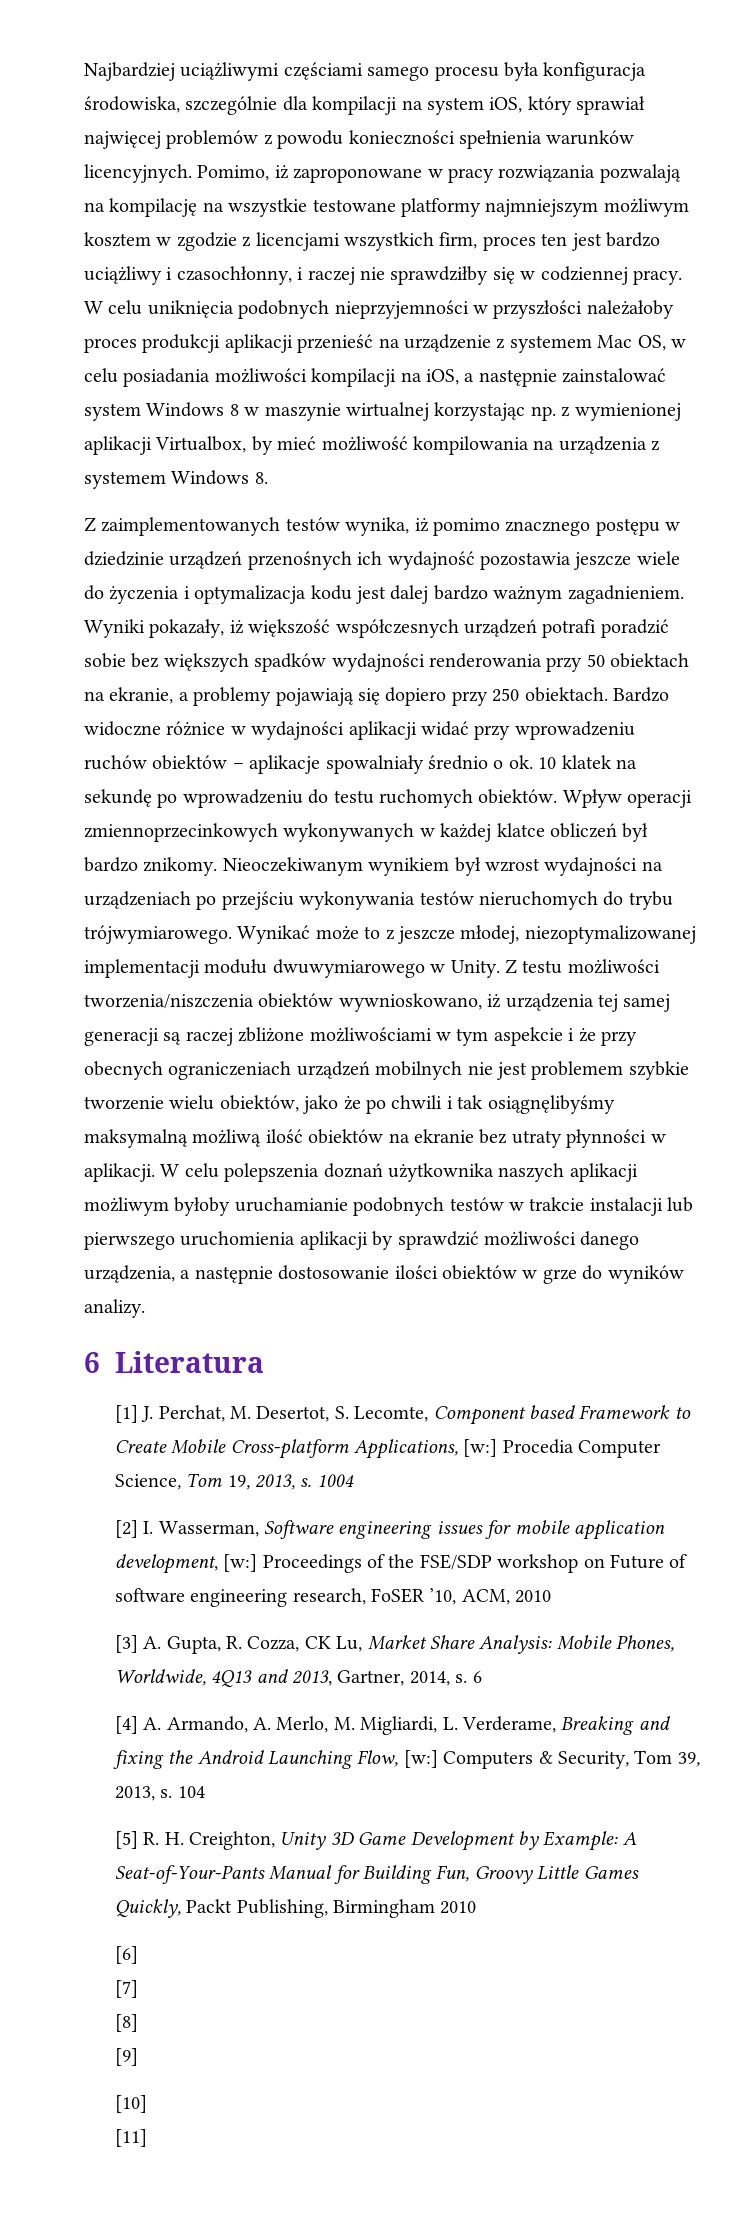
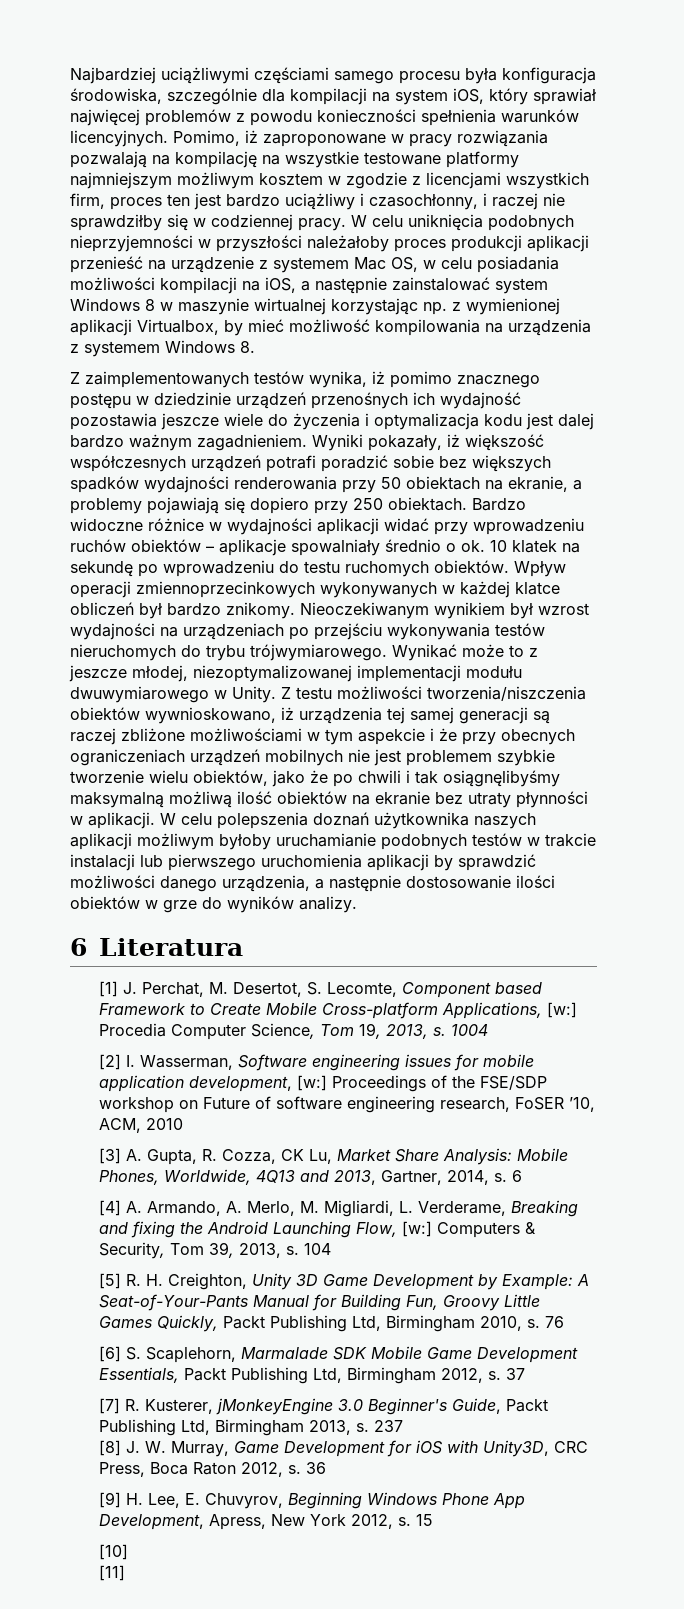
- [5] R. H. Creighton, Unity 3D Game Development by Example: A Seat-of-Your-Pants Manual for Building Fun, Groovy Little Games Quickly, Packt Publishing, Birmingham 2010
- [6]
- [7]
- [8]
- [9]
+ [5] R. H. Creighton, Unity 3D Game Development by Example: A Seat-of-Your-Pants Manual for Building Fun, Groovy Little Games Quickly, Packt Publishing Ltd, Birmingham 2010, s. 76
+ [6] S. Scaplehorn, Marmalade SDK Mobile Game Development Essentials, Packt Publishing Ltd, Birmingham 2012, s. 37
+ [7] R. Kusterer, jMonkeyEngine 3.0 Beginner's Guide, Packt Publishing Ltd, Birmingham 2013, s. 237
+ [8] J. W. Murray, Game Development for iOS with Unity3D, CRC Press, Boca Raton 2012, s. 36
+ [9] H. Lee, E. Chuvyrov, Beginning Windows Phone App Development, Apress, New York 2012, s. 15

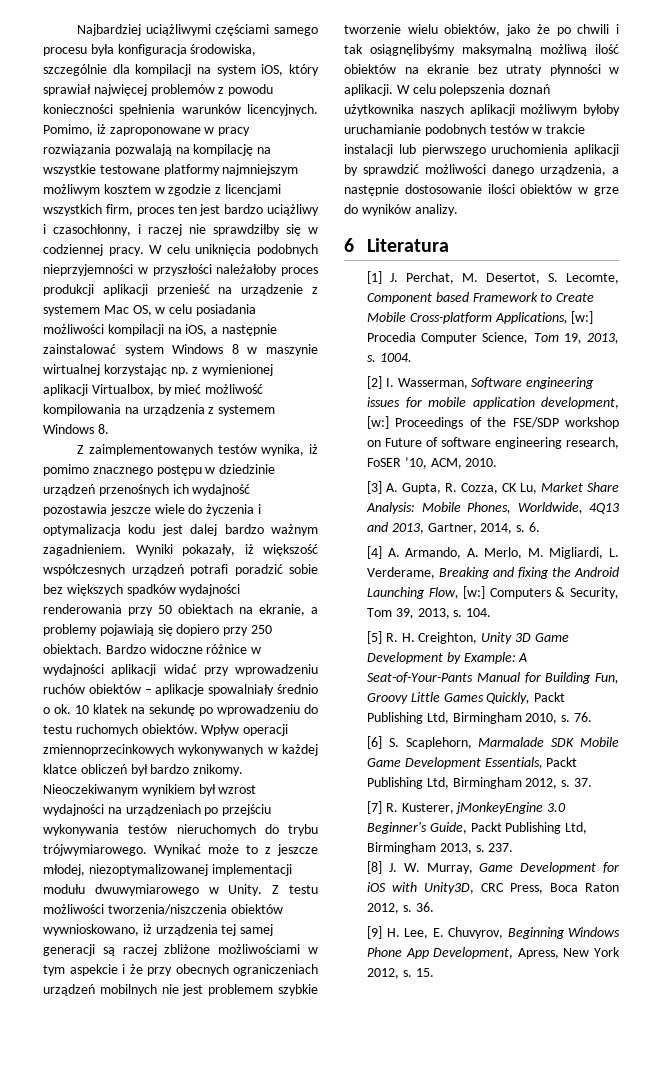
- 1004
+ 1004.
- [2] I. Wasserman, Software engineering issues for mobile application development, [w:] Proceedings of the FSE/SDP workshop on Future of software engineering research, FoSER ’10, ACM, 2010
+ [2] I. Wasserman, Software engineering issues for mobile application development, [w:] Proceedings of the FSE/SDP workshop on Future of software engineering research, FoSER ’10, ACM, 2010.
- [3] A. Gupta, R. Cozza, CK Lu, Market Share Analysis: Mobile Phones, Worldwide, 4Q13 and 2013, Gartner, 2014, s. 6
+ [3] A. Gupta, R. Cozza, CK Lu, Market Share Analysis: Mobile Phones, Worldwide, 4Q13 and 2013, Gartner, 2014, s. 6.
- 104
+ 104.
- 76
+ 76.
- 37
+ 37.
- 237
+ 237.
- 36
+ 36.
- 15
- [10]
- [11]
+ 15.

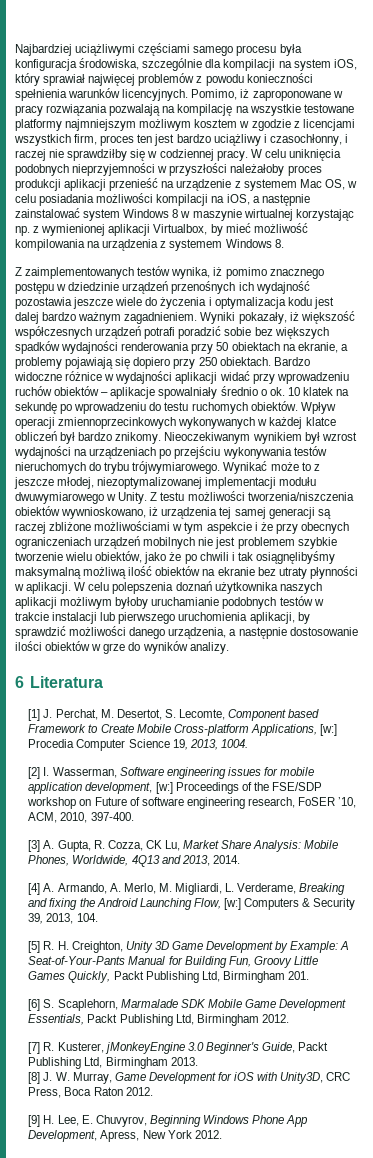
- W celu polepszenia doznań użytkownika naszych aplikacji możliwym byłoby uruchamianie podobnych testów w trakcie instalacji lub pierwszego uruchomienia aplikacji by sprawdzić możliwości danego urządzenia, a następnie dostosowanie ilości obiektów w grze do wyników analizy.
+ W celu polepszenia doznań użytkownika naszych aplikacji możliwym byłoby uruchamianie podobnych testów w trakcie instalacji lub pierwszego uruchomienia aplikacji, by sprawdzić możliwości danego urządzenia, a następnie dostosowanie ilości obiektów w grze do wyników analizy.
- [1] J. Perchat, M. Desertot, S. Lecomte, Component based Framework to Create Mobile Cross-platform Applications, [w:] Procedia Computer Science, Tom 19, 2013, s. 1004.
+ [1] J. Perchat, M. Desertot, S. Lecomte, Component based Framework to Create Mobile Cross-platform Applications, [w:] Procedia Computer Science 19, 2013, 1004.
- [2] I. Wasserman, Software engineering issues for mobile application development, [w:] Proceedings of the FSE/SDP workshop on Future of software engineering research, FoSER ’10, ACM, 2010.
+ [2] I. Wasserman, Software engineering issues for mobile application development, [w:] Proceedings of the FSE/SDP workshop on Future of software engineering research, FoSER ’10, ACM, 2010, 397-400.
- [3] A. Gupta, R. Cozza, CK Lu, Market Share Analysis: Mobile Phones, Worldwide, 4Q13 and 2013, Gartner, 2014, s. 6.
+ [3] A. Gupta, R. Cozza, CK Lu, Market Share Analysis: Mobile Phones, Worldwide, 4Q13 and 2013, 2014.
- [4] A. Armando, A. Merlo, M. Migliardi, L. Verderame, Breaking and fixing the Android Launching Flow, [w:] Computers & Security, Tom 39, 2013, s. 104.
+ [4] A. Armando, A. Merlo, M. Migliardi, L. Verderame, Breaking and fixing the Android Launching Flow, [w:] Computers & Security 39, 2013, 104.
- [5] R. H. Creighton, Unity 3D Game Development by Example: A Seat-of-Your-Pants Manual for Building Fun, Groovy Little Games Quickly, Packt Publishing Ltd, Birmingham 2010, s. 76.
+ [5] R. H. Creighton, Unity 3D Game Development by Example: A Seat-of-Your-Pants Manual for Building Fun, Groovy Little Games Quickly, Packt Publishing Ltd, Birmingham 201.
- [6] S. Scaplehorn, Marmalade SDK Mobile Game Development Essentials, Packt Publishing Ltd, Birmingham 2012, s. 37.
+ [6] S. Scaplehorn, Marmalade SDK Mobile Game Development Essentials, Packt Publishing Ltd, Birmingham 2012.
- [7] R. Kusterer, jMonkeyEngine 3.0 Beginner's Guide, Packt Publishing Ltd, Birmingham 2013, s. 237.
+ [7] R. Kusterer, jMonkeyEngine 3.0 Beginner's Guide, Packt Publishing Ltd, Birmingham 2013.
- [8] J. W. Murray, Game Development for iOS with Unity3D, CRC Press, Boca Raton 2012, s. 36.
+ [8] J. W. Murray, Game Development for iOS with Unity3D, CRC Press, Boca Raton 2012.
- [9] H. Lee, E. Chuvyrov, Beginning Windows Phone App Development, Apress, New York 2012, s. 15.
+ [9] H. Lee, E. Chuvyrov, Beginning Windows Phone App Development, Apress, New York 2012.

